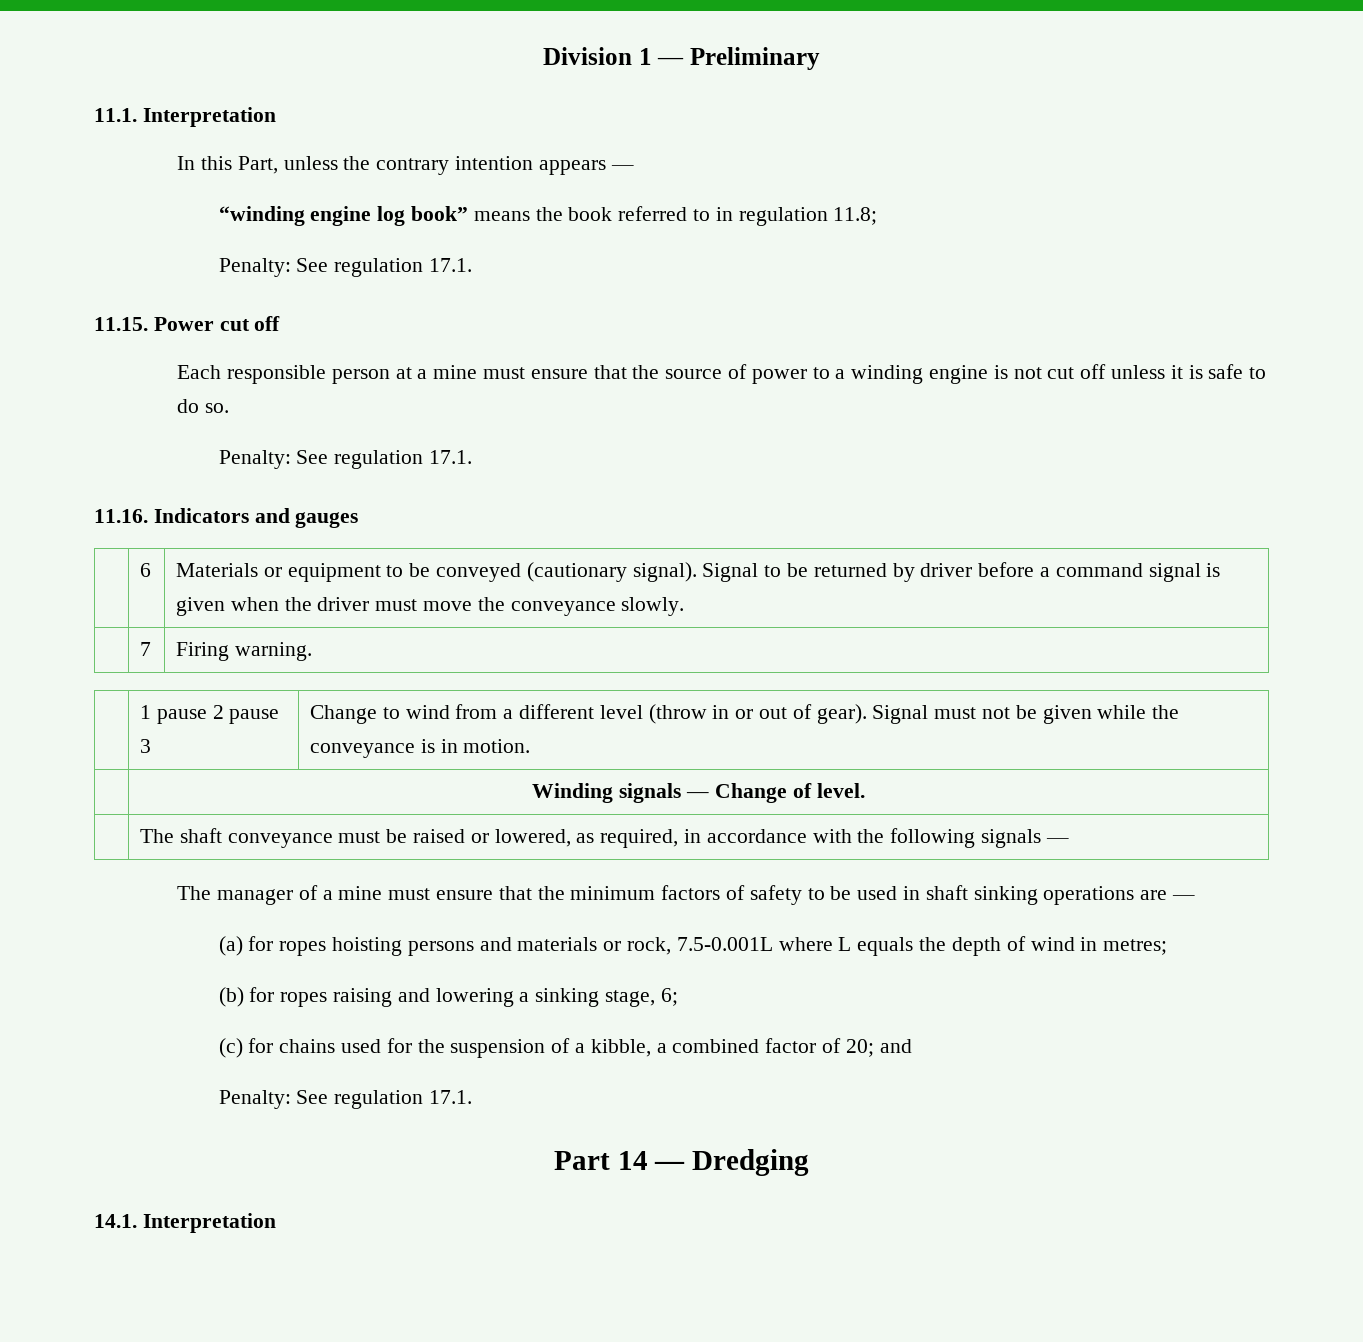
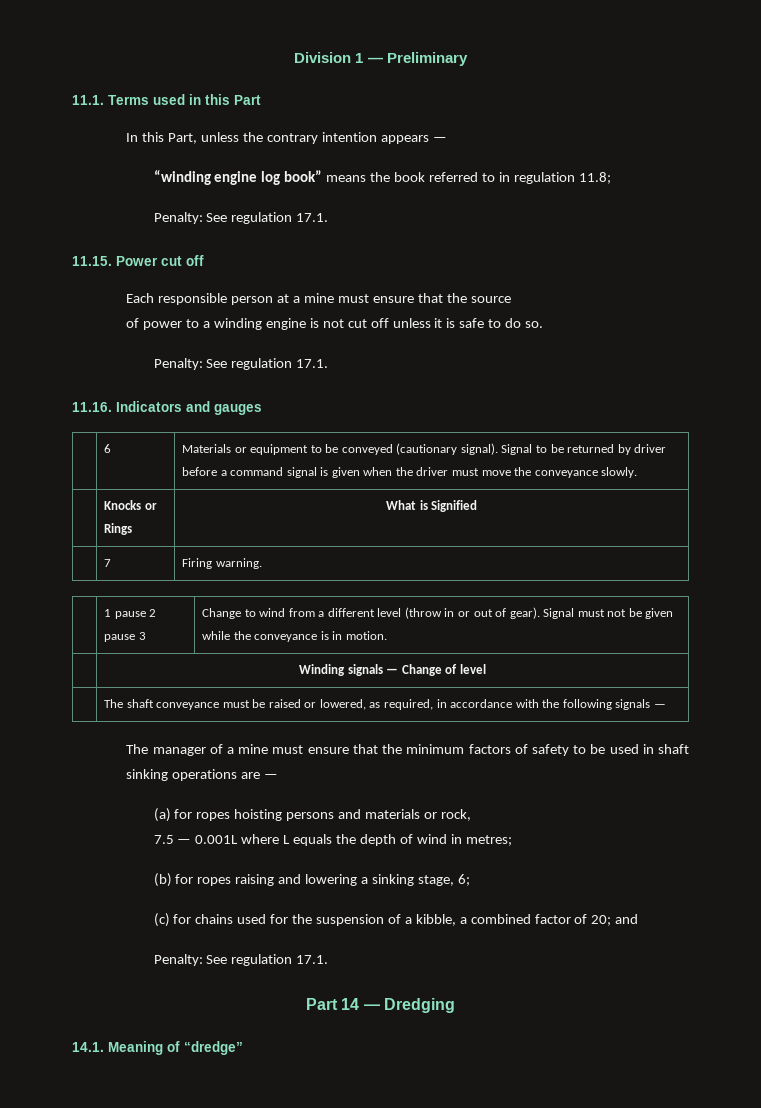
- 11.1. Interpretation
+ 11.1. Terms used in this Part
- Each responsible person at a mine must ensure that the source of power to a winding engine is not cut off unless it is safe to do so.
+ Each responsible person at a mine must ensure that the source
+ of power to a winding engine is not cut off unless it is safe to do so.
+ | Knocks or Rings | What is Signified
- | Winding signals — Change of level.
+ | Winding signals — Change of level
- (a) for ropes hoisting persons and materials or rock, 7.5-0.001L where L equals the depth of wind in metres;
+ (a) for ropes hoisting persons and materials or rock,
+ 7.5 — 0.001L where L equals the depth of wind in metres;
- 14.1. Interpretation
+ 14.1. Meaning of “dredge”

